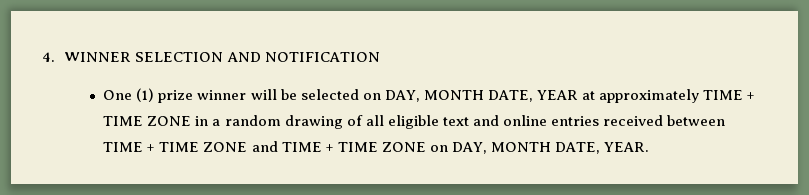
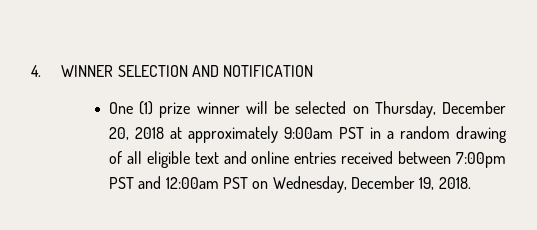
- One (1) prize winner will be selected on DAY, MONTH DATE, YEAR at approximately TIME + TIME ZONE in a random drawing of all eligible text and online entries received between TIME + TIME ZONE and TIME + TIME ZONE on DAY, MONTH DATE, YEAR.
+ One (1) prize winner will be selected on Thursday, December 20, 2018 at approximately 9:00am PST in a random drawing of all eligible text and online entries received between 7:00pm PST and 12:00am PST on Wednesday, December 19, 2018.

